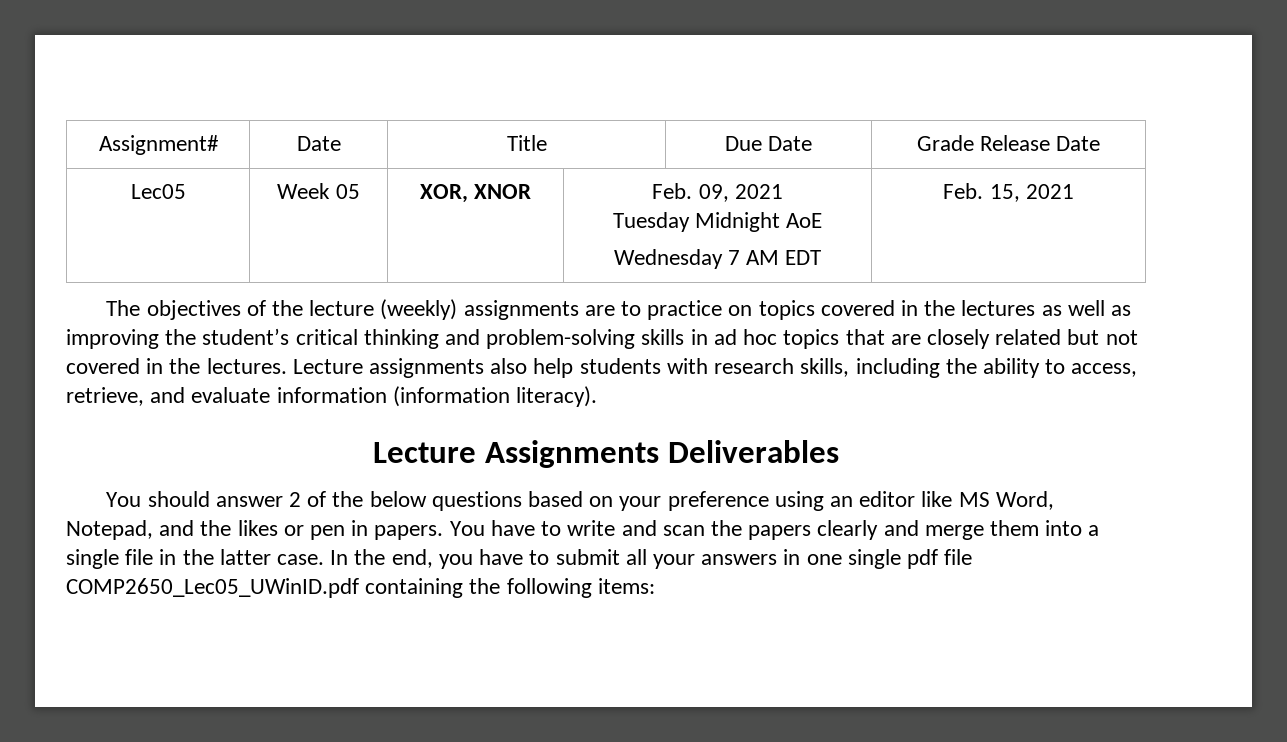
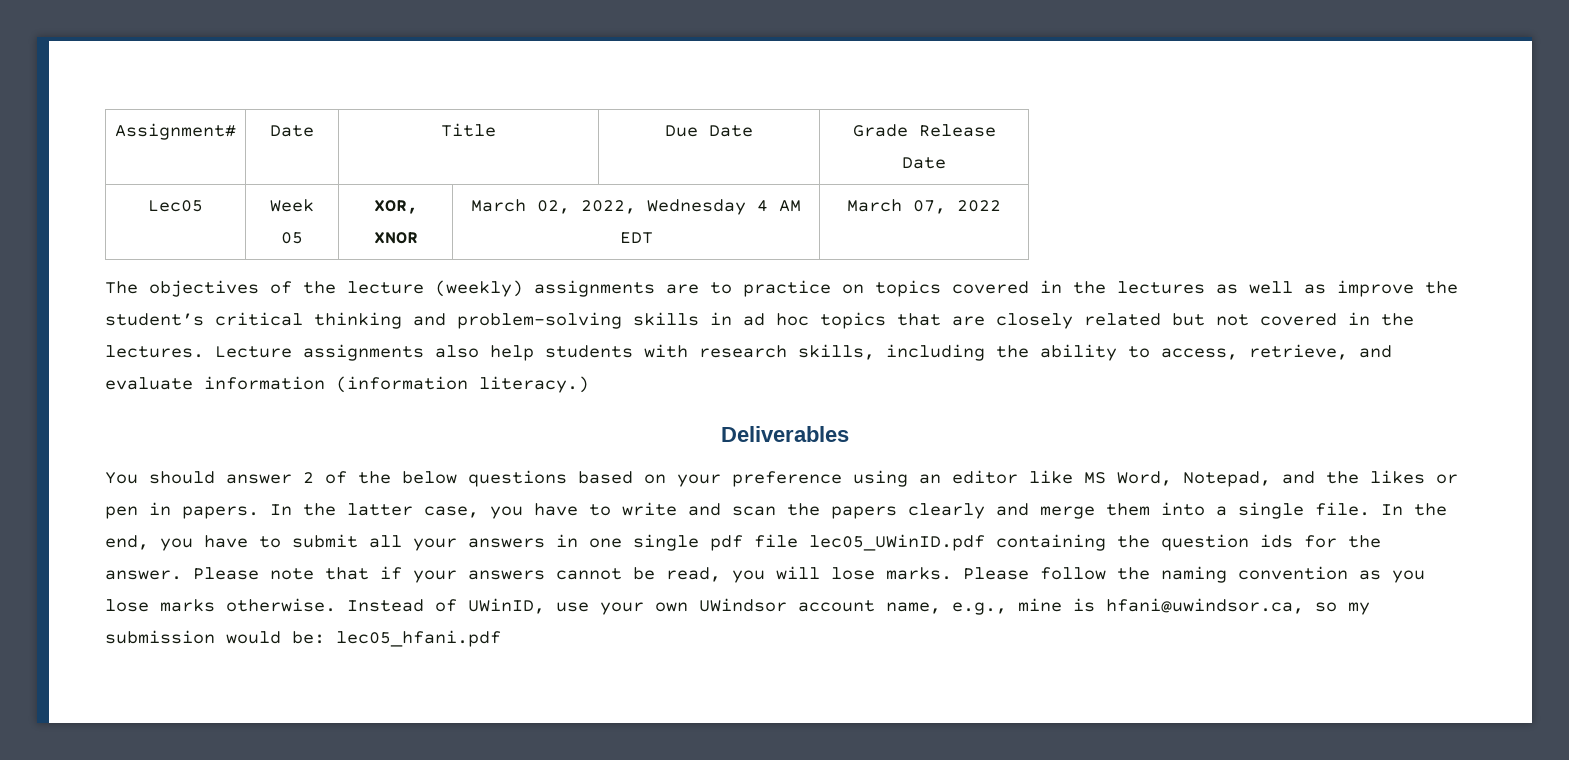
- Lec05 | Week 05 | XOR, XNOR | Feb. 09, 2021
- Tuesday Midnight AoE
- Wednesday 7 AM EDT | Feb. 15, 2021
+ Lec05 | Week 05 | XOR, XNOR | March 02, 2022, Wednesday 4 AM EDT | March 07, 2022
- The objectives of the lecture (weekly) assignments are to practice on topics covered in the lectures as well as improving the student’s critical thinking and problem-solving skills in ad hoc topics that are closely related but not covered in the lectures.
+ The objectives of the lecture (weekly) assignments are to practice on topics covered in the lectures as well as improve the student’s critical thinking and problem-solving skills in ad hoc topics that are closely related but not covered in the lectures.
- Lecture assignments also help students with research skills, including the ability to access, retrieve, and evaluate information (information literacy).
- Lecture Assignments Deliverables
+ Lecture assignments also help students with research skills, including the ability to access, retrieve, and evaluate information (information literacy.)
+ Deliverables
- You have to write and scan the papers clearly and merge them into a single file in the latter case.
+ In the latter case, you have to write and scan the papers clearly and merge them into a single file.
- In the end, you have to submit all your answers in one single pdf file COMP2650_Lec05_UWinID.pdf containing the following items:
+ In the end, you have to submit all your answers in one single pdf file lec05_UWinID.pdf containing the question ids for the answer. Please note that if your answers cannot be read, you will lose marks. Please follow the naming convention as you lose marks otherwise. Instead of UWinID, use your own UWindsor account name, e.g., mine is hfani@uwindsor.ca, so my submission would be: lec05_hfani.pdf

